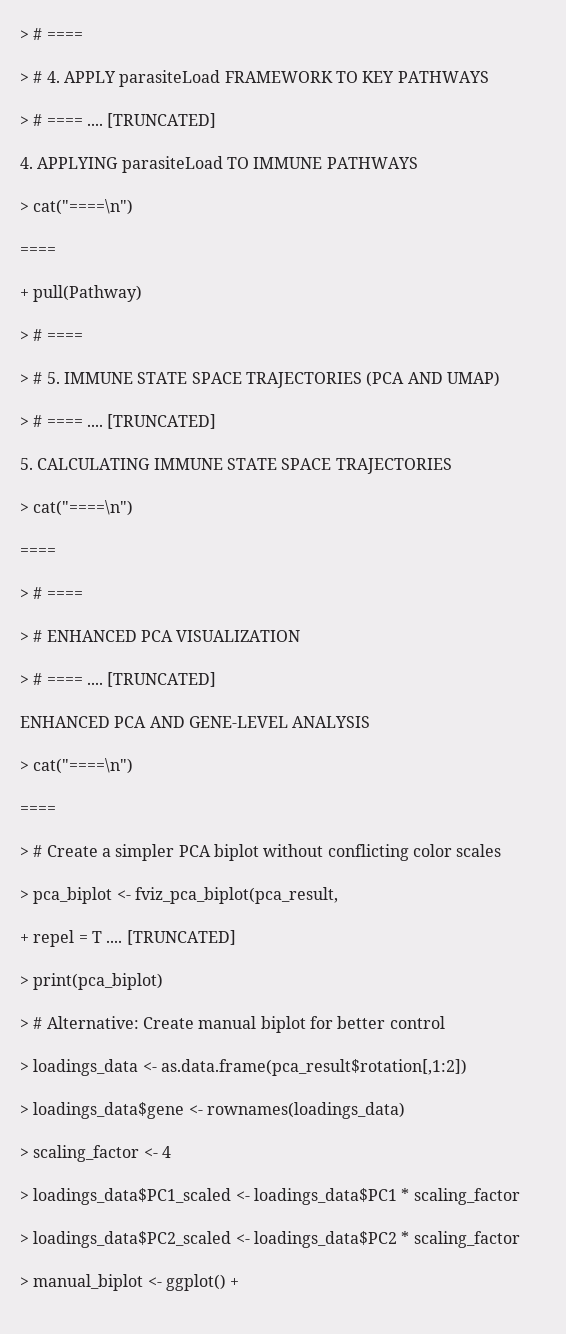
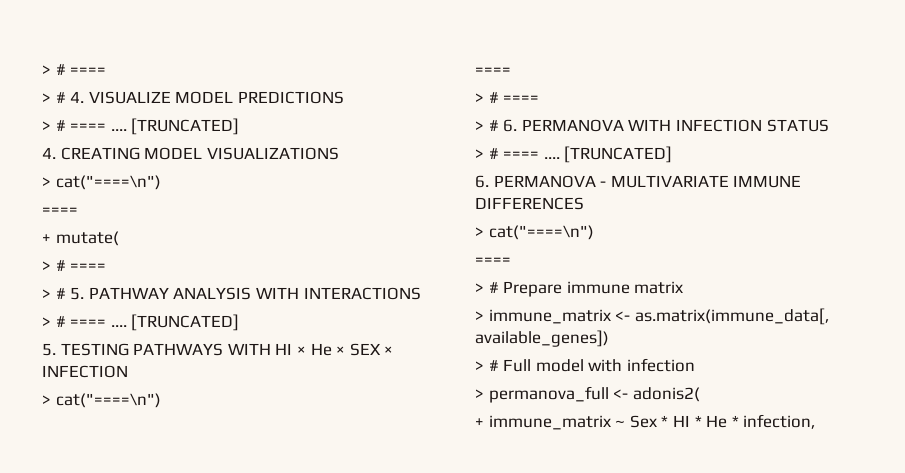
- > # 4. APPLY parasiteLoad FRAMEWORK TO KEY PATHWAYS
+ > # 4. VISUALIZE MODEL PREDICTIONS
- 4. APPLYING parasiteLoad TO IMMUNE PATHWAYS
+ 4. CREATING MODEL VISUALIZATIONS
- + pull(Pathway)
+ + mutate(
- > # 5. IMMUNE STATE SPACE TRAJECTORIES (PCA AND UMAP)
+ > # 5. PATHWAY ANALYSIS WITH INTERACTIONS
- 5. CALCULATING IMMUNE STATE SPACE TRAJECTORIES
+ 5. TESTING PATHWAYS WITH HI × He × SEX × INFECTION
- > # ENHANCED PCA VISUALIZATION
+ > # 6. PERMANOVA WITH INFECTION STATUS
  > # ==== .... [TRUNCATED]
- ENHANCED PCA AND GENE-LEVEL ANALYSIS
+ 6. PERMANOVA - MULTIVARIATE IMMUNE DIFFERENCES
  > cat("====\n")
  ====
- > # Create a simpler PCA biplot without conflicting color scales
- > pca_biplot <- fviz_pca_biplot(pca_result,
- + repel = T .... [TRUNCATED]
- > print(pca_biplot)
- > # Alternative: Create manual biplot for better control
- > loadings_data <- as.data.frame(pca_result$rotation[,1:2])
- > loadings_data$gene <- rownames(loadings_data)
- > scaling_factor <- 4
- > loadings_data$PC1_scaled <- loadings_data$PC1 * scaling_factor
- > loadings_data$PC2_scaled <- loadings_data$PC2 * scaling_factor
- > manual_biplot <- ggplot() +
+ > # Prepare immune matrix
+ > immune_matrix <- as.matrix(immune_data[, available_genes])
+ > # Full model with infection
+ > permanova_full <- adonis2(
+ + immune_matrix ~ Sex * HI * He * infection,

